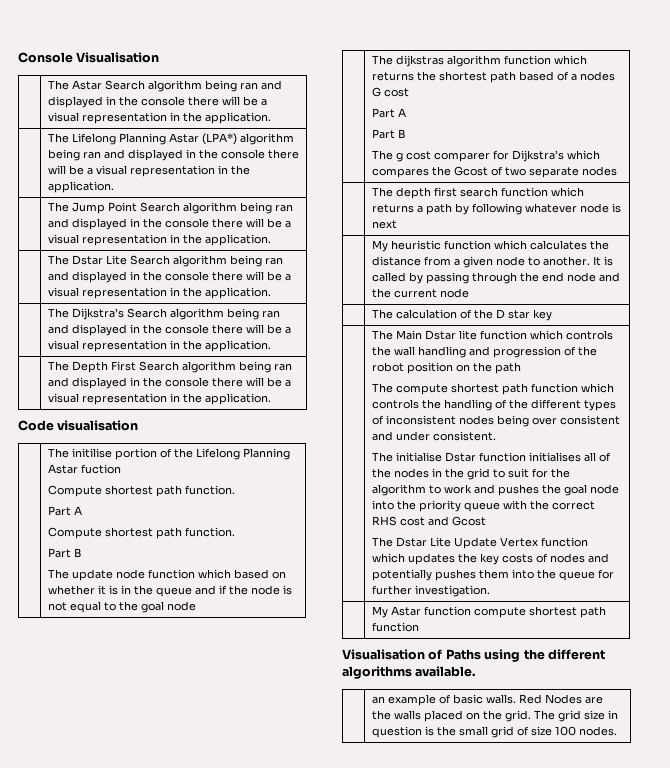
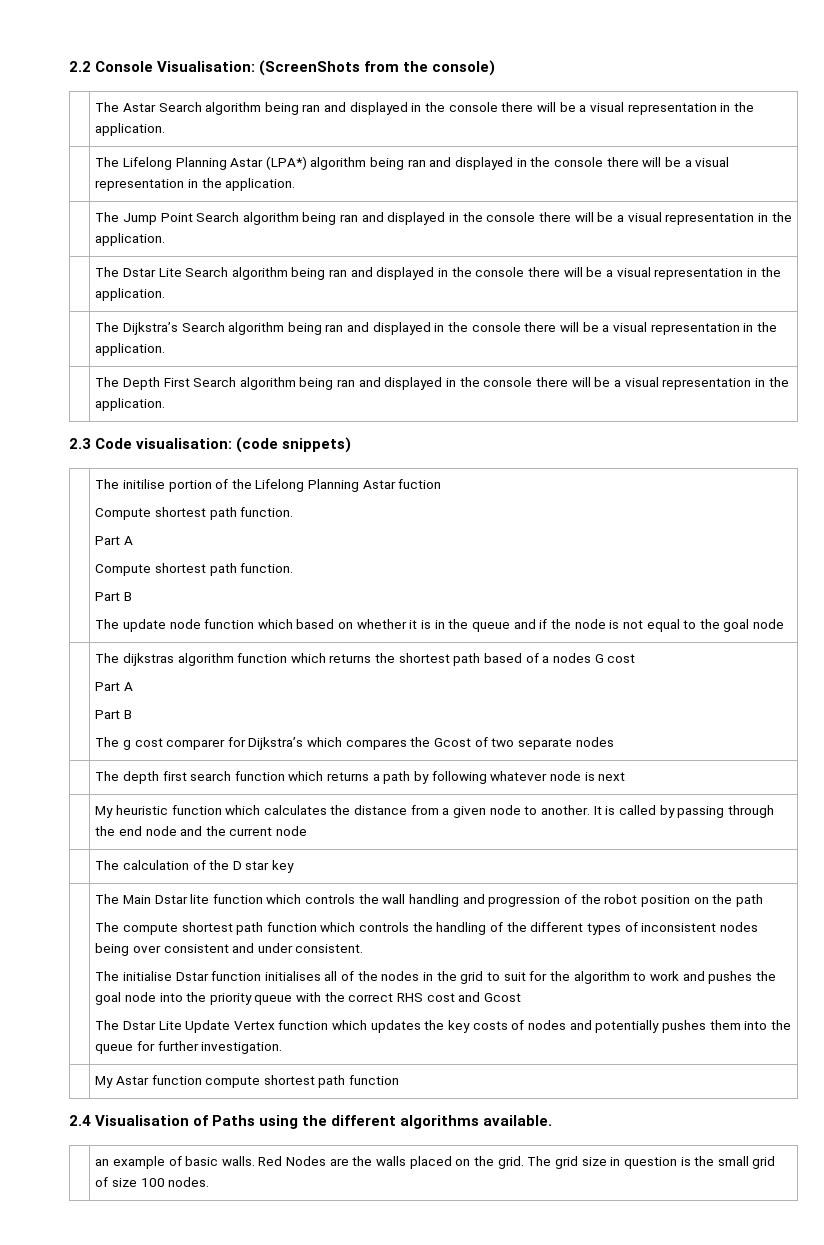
- Console Visualisation
+ 2.2 Console Visualisation: (ScreenShots from the console)
- Code visualisation
+ 2.3 Code visualisation: (code snippets)
- Visualisation of Paths using the different algorithms available.
+ 2.4 Visualisation of Paths using the different algorithms available.

